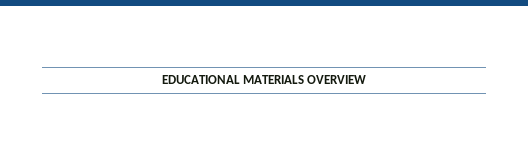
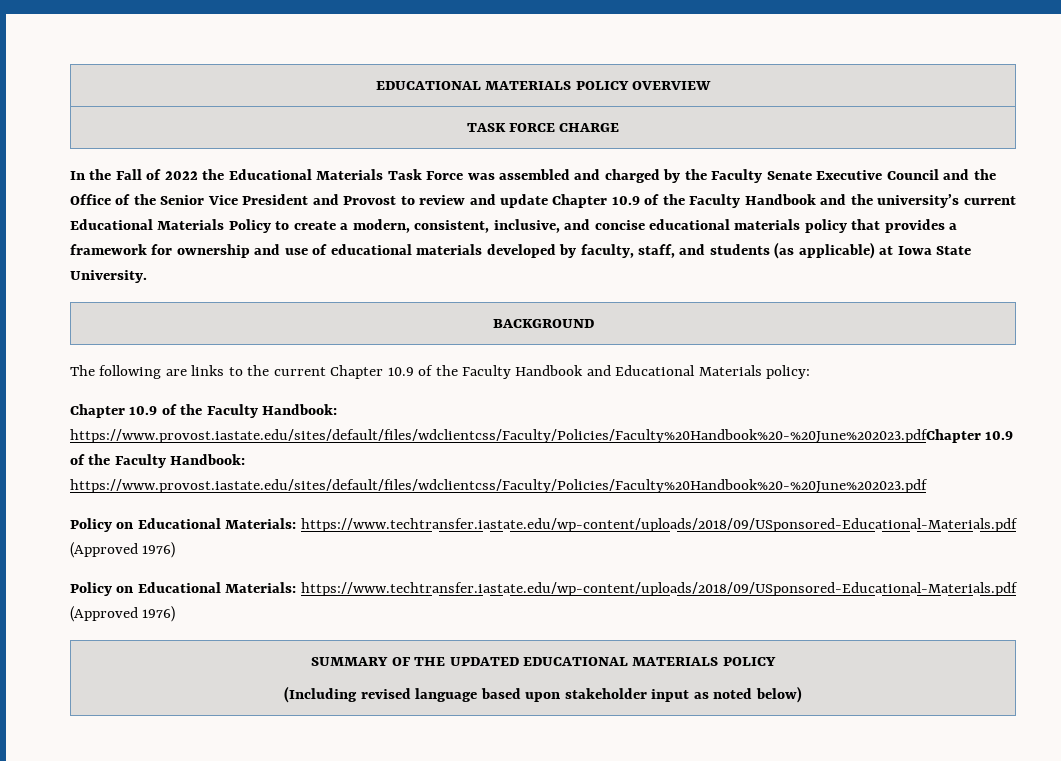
- EDUCATIONAL MATERIALS OVERVIEW
+ EDUCATIONAL MATERIALS POLICY OVERVIEW
+ TASK FORCE CHARGE
+ In the Fall of 2022 the Educational Materials Task Force was assembled and charged by the Faculty Senate Executive Council and the Office of the Senior Vice President and Provost to review and update Chapter 10.9 of the Faculty Handbook and the university’s current Educational Materials Policy to create a modern, consistent, inclusive, and concise educational materials policy that provides a framework for ownership and use of educational materials developed by faculty, staff, and students (as applicable) at Iowa State University.
+ BACKGROUND
+ The following are links to the current Chapter 10.9 of the Faculty Handbook and Educational Materials policy:
+ Chapter 10.9 of the Faculty Handbook: https://www.provost.iastate.edu/sites/default/files/wdclientcss/Faculty/Policies/Faculty%20Handbook%20-%20June%202023.pdfChapter 10.9 of the Faculty Handbook: https://www.provost.iastate.edu/sites/default/files/wdclientcss/Faculty/Policies/Faculty%20Handbook%20-%20June%202023.pdf
+ Policy on Educational Materials: https://www.techtransfer.iastate.edu/wp-content/uploads/2018/09/USponsored-Educational-Materials.pdf (Approved 1976)
+ Policy on Educational Materials: https://www.techtransfer.iastate.edu/wp-content/uploads/2018/09/USponsored-Educational-Materials.pdf (Approved 1976)
+ SUMMARY OF THE UPDATED EDUCATIONAL MATERIALS POLICY
+ (Including revised language based upon stakeholder input as noted below)

